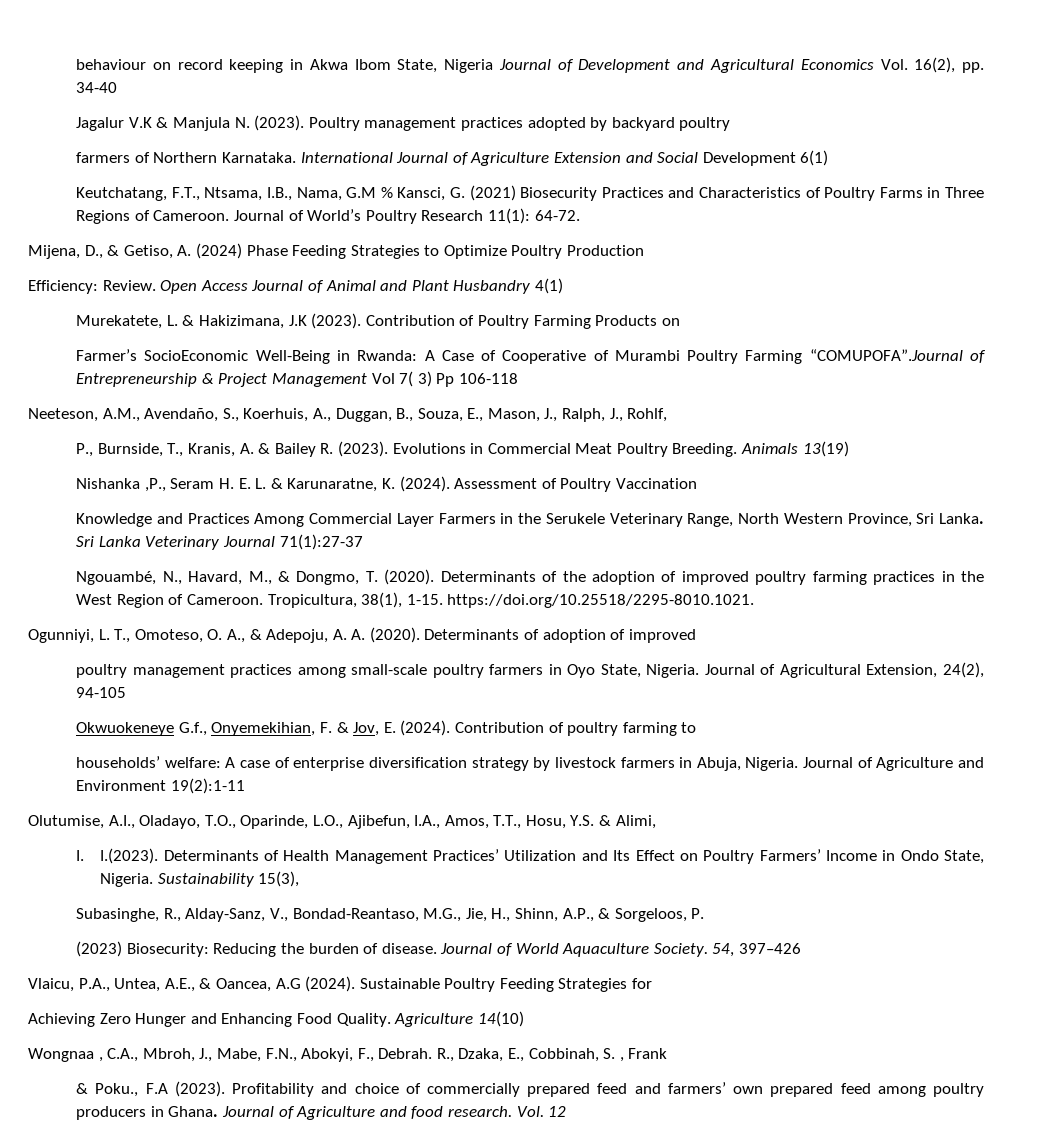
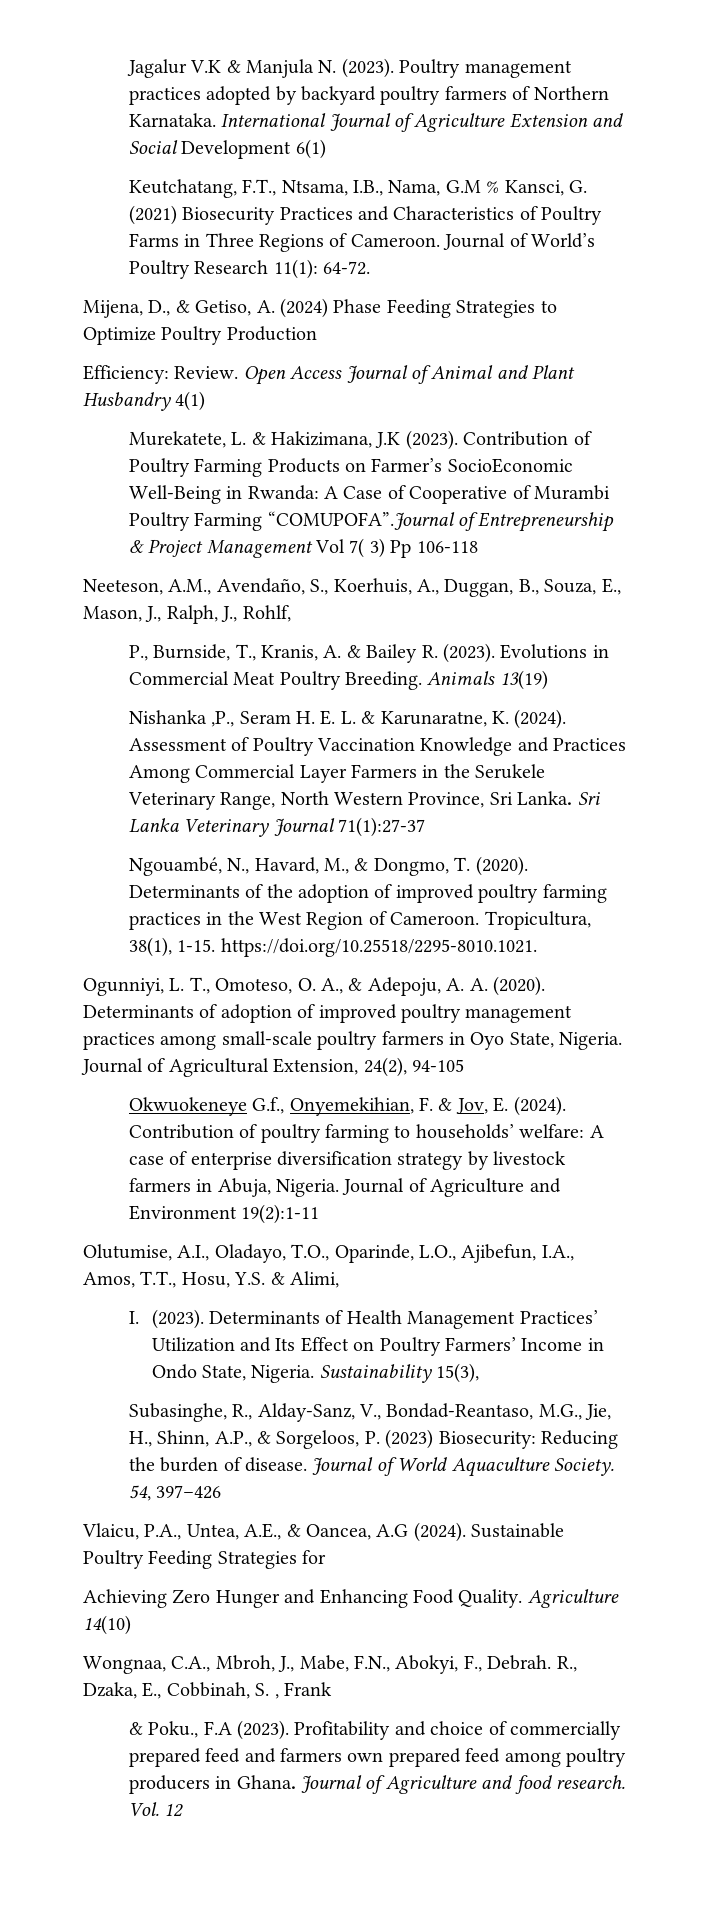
- behaviour on record keeping in Akwa Ibom State, Nigeria Journal of Development and Agricultural Economics Vol. 16(2), pp. 34-40
- Poultry management practices adopted by backyard poultry
- farmers of Northern Karnataka.
+ Poultry management practices adopted by backyard poultry farmers of Northern Karnataka.
- Contribution of Poultry Farming Products on
- Farmer’s SocioEconomic Well-Being in Rwanda: A Case of Cooperative of Murambi Poultry Farming “COMUPOFA”.Journal of Entrepreneurship & Project Management Vol 7( 3) Pp 106-118
+ Contribution of Poultry Farming Products on Farmer’s SocioEconomic Well-Being in Rwanda: A Case of Cooperative of Murambi Poultry Farming “COMUPOFA”.Journal of Entrepreneurship & Project Management Vol 7( 3) Pp 106-118
- Assessment of Poultry Vaccination
- Knowledge and Practices Among Commercial Layer Farmers in the Serukele Veterinary Range, North Western Province, Sri Lanka.
+ Assessment of Poultry Vaccination Knowledge and Practices Among Commercial Layer Farmers in the Serukele Veterinary Range, North Western Province, Sri Lanka.
- Determinants of adoption of improved
- poultry management practices among small-scale poultry farmers in Oyo State, Nigeria.
+ Determinants of adoption of improved poultry management practices among small-scale poultry farmers in Oyo State, Nigeria.
- Contribution of poultry farming to
- households’ welfare: A case of enterprise diversification strategy by livestock farmers in Abuja, Nigeria.
+ Contribution of poultry farming to households’ welfare: A case of enterprise diversification strategy by livestock farmers in Abuja, Nigeria.
- I. I.(2023). Determinants of Health Management Practices’ Utilization and Its Effect on Poultry Farmers’ Income in Ondo State, Nigeria.
+ I. (2023). Determinants of Health Management Practices’ Utilization and Its Effect on Poultry Farmers’ Income in Ondo State, Nigeria.
- Subasinghe, R., Alday-Sanz, V., Bondad-Reantaso, M.G., Jie, H., Shinn, A.P., & Sorgeloos, P.
- (2023) Biosecurity: Reducing the burden of disease.
+ Subasinghe, R., Alday-Sanz, V., Bondad-Reantaso, M.G., Jie, H., Shinn, A.P., & Sorgeloos, P. (2023) Biosecurity: Reducing the burden of disease.
- Wongnaa , C.A., Mbroh, J., Mabe, F.N., Abokyi, F., Debrah.
+ Wongnaa, C.A., Mbroh, J., Mabe, F.N., Abokyi, F., Debrah.
- Profitability and choice of commercially prepared feed and farmers’ own prepared feed among poultry producers in Ghana.
+ Profitability and choice of commercially prepared feed and farmers own prepared feed among poultry producers in Ghana.

